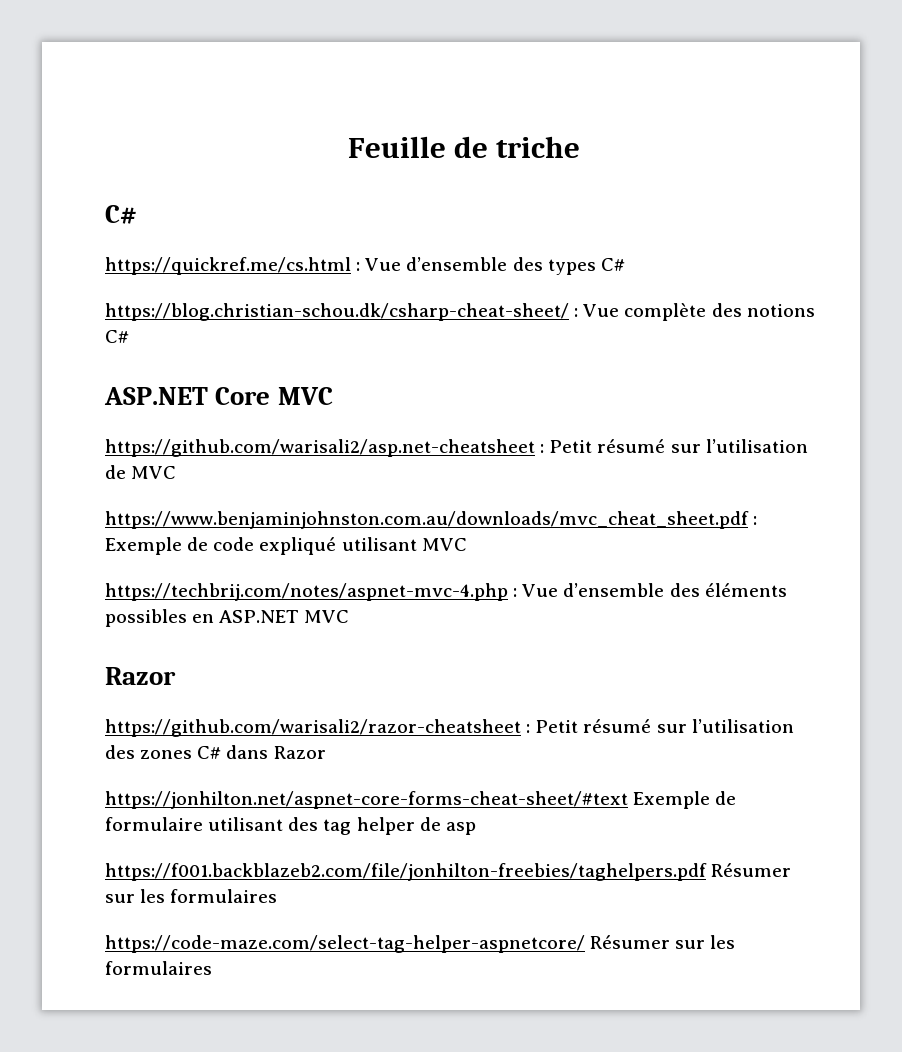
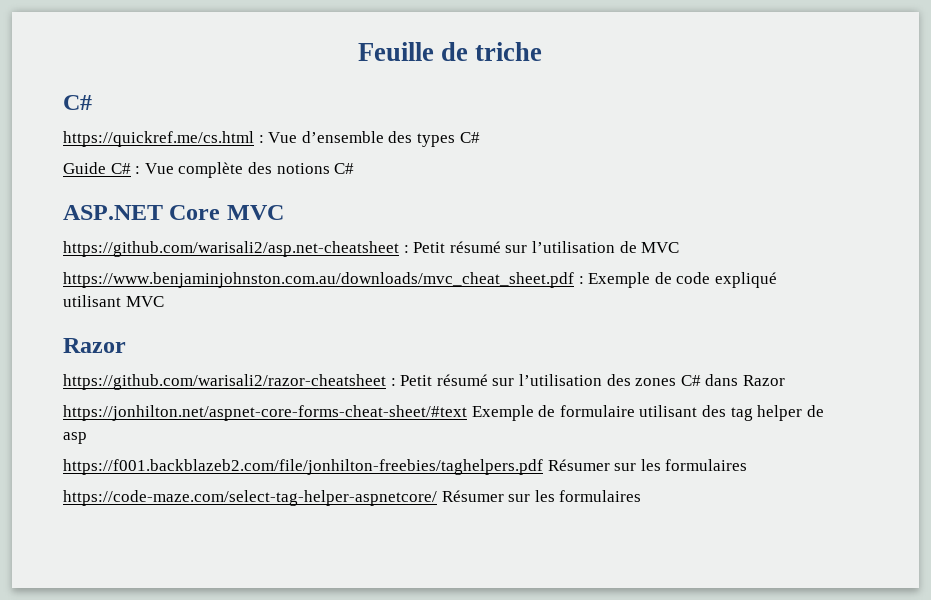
- https://blog.christian-schou.dk/csharp-cheat-sheet/ : Vue complète des notions C#
+ Guide C# : Vue complète des notions C#
- https://techbrij.com/notes/aspnet-mvc-4.php : Vue d’ensemble des éléments possibles en ASP.NET MVC

